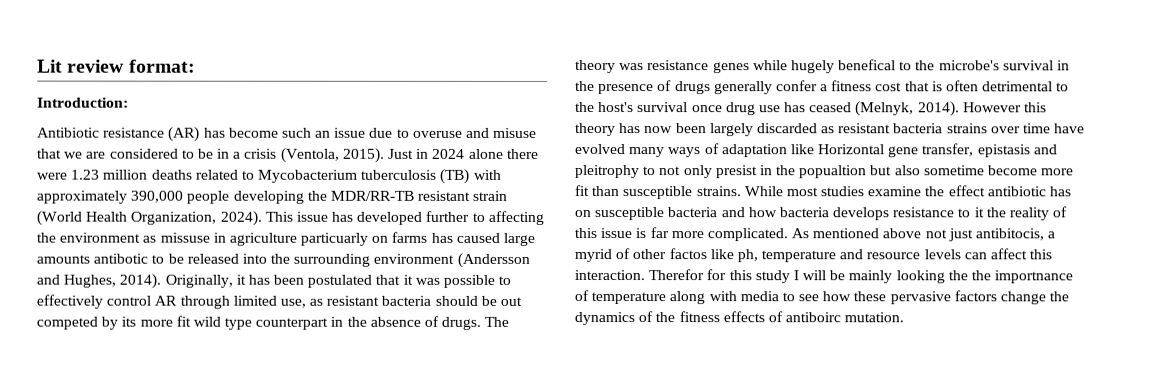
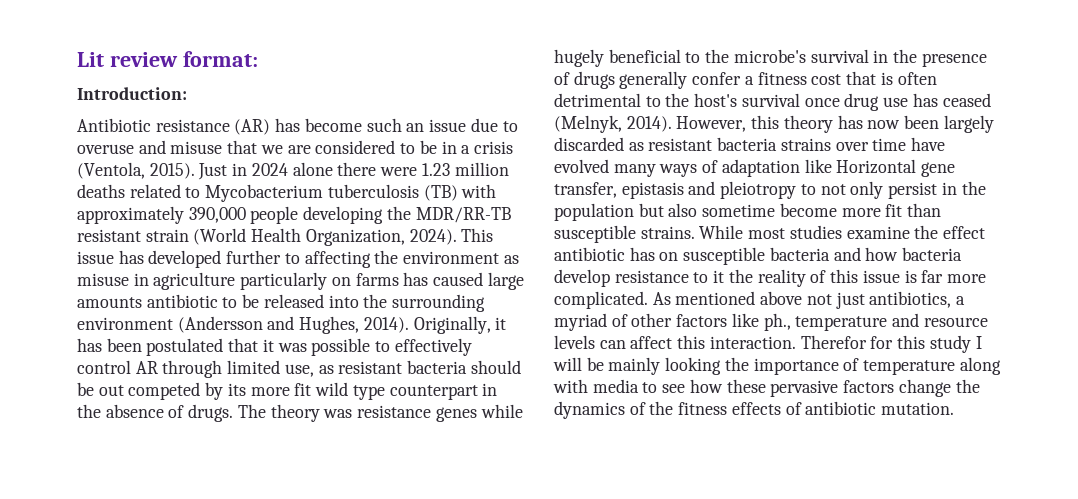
- This issue has developed further to affecting the environment as missuse in agriculture particuarly on farms has caused large amounts antibotic to be released into the surrounding environment (Andersson and Hughes, 2014).
+ This issue has developed further to affecting the environment as misuse in agriculture particularly on farms has caused large amounts antibiotic to be released into the surrounding environment (Andersson and Hughes, 2014).
- The theory was resistance genes while hugely benefical to the microbe's survival in the presence of drugs generally confer a fitness cost that is often detrimental to the host's survival once drug use has ceased (Melnyk, 2014).
+ The theory was resistance genes while hugely beneficial to the microbe's survival in the presence of drugs generally confer a fitness cost that is often detrimental to the host's survival once drug use has ceased (Melnyk, 2014).
- However this theory has now been largely discarded as resistant bacteria strains over time have evolved many ways of adaptation like Horizontal gene transfer, epistasis and pleitrophy to not only presist in the popualtion but also sometime become more fit than susceptible strains.
+ However, this theory has now been largely discarded as resistant bacteria strains over time have evolved many ways of adaptation like Horizontal gene transfer, epistasis and pleiotropy to not only persist in the population but also sometime become more fit than susceptible strains.
- While most studies examine the effect antibiotic has on susceptible bacteria and how bacteria develops resistance to it the reality of this issue is far more complicated.
+ While most studies examine the effect antibiotic has on susceptible bacteria and how bacteria develop resistance to it the reality of this issue is far more complicated.
- As mentioned above not just antibitocis, a myrid of other factos like ph, temperature and resource levels can affect this interaction.
+ As mentioned above not just antibiotics, a myriad of other factors like ph., temperature and resource levels can affect this interaction.
- Therefor for this study I will be mainly looking the the importnance of temperature along with media to see how these pervasive factors change the dynamics of the fitness effects of antiboirc mutation.
+ Therefor for this study I will be mainly looking the importance of temperature along with media to see how these pervasive factors change the dynamics of the fitness effects of antibiotic mutation.

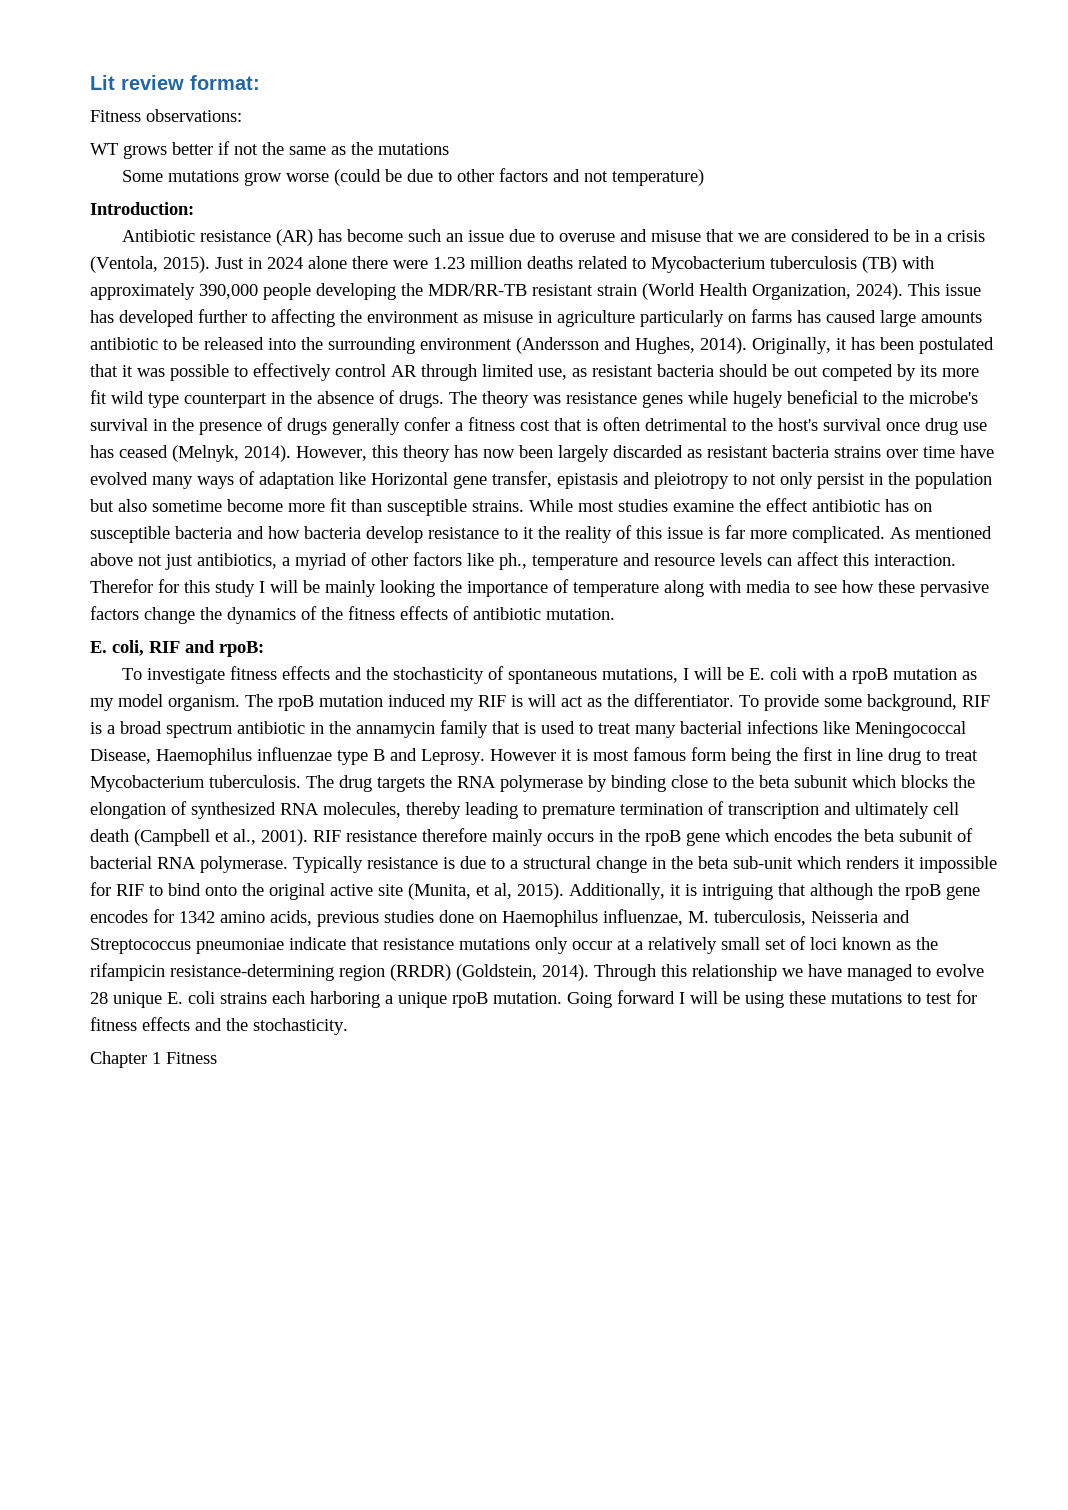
+ Fitness observations:
+ WT grows better if not the same as the mutations
+ Some mutations grow worse (could be due to other factors and not temperature)
+ E. coli, RIF and rpoB:
+ To investigate fitness effects and the stochasticity of spontaneous mutations, I will be E. coli with a rpoB mutation as my model organism. The rpoB mutation induced my RIF is will act as the differentiator. To provide some background, RIF is a broad spectrum antibiotic in the annamycin family that is used to treat many bacterial infections like Meningococcal Disease, Haemophilus influenzae type B and Leprosy. However it is most famous form being the first in line drug to treat Mycobacterium tuberculosis. The drug targets the RNA polymerase by binding close to the beta subunit which blocks the elongation of synthesized RNA molecules, thereby leading to premature termination of transcription and ultimately cell death (Campbell et al., 2001). RIF resistance therefore mainly occurs in the rpoB gene which encodes the beta subunit of bacterial RNA polymerase. Typically resistance is due to a structural change in the beta sub-unit which renders it impossible for RIF to bind onto the original active site (Munita, et al, 2015). Additionally, it is intriguing that although the rpoB gene encodes for 1342 amino acids, previous studies done on Haemophilus influenzae, M. tuberculosis, Neisseria and Streptococcus pneumoniae indicate that resistance mutations only occur at a relatively small set of loci known as the rifampicin resistance-determining region (RRDR) (Goldstein, 2014). Through this relationship we have managed to evolve 28 unique E. coli strains each harboring a unique rpoB mutation. Going forward I will be using these mutations to test for fitness effects and the stochasticity.
+ Chapter 1 Fitness

